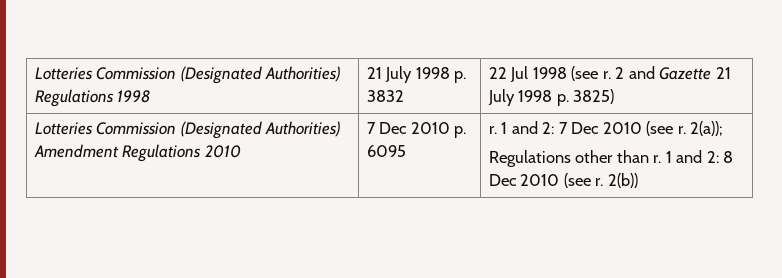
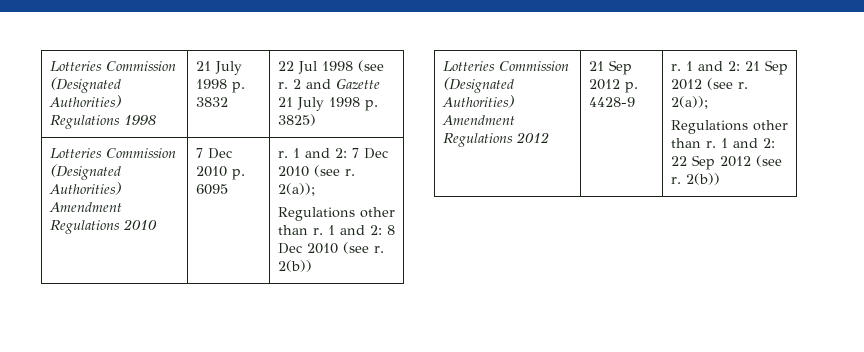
+ Lotteries Commission (Designated Authorities) Amendment Regulations 2012 | 21 Sep 2012 p. 4428-9 | r. 1 and 2: 21 Sep 2012 (see r. 2(a));
+ Regulations other than r. 1 and 2: 22 Sep 2012 (see r. 2(b))

